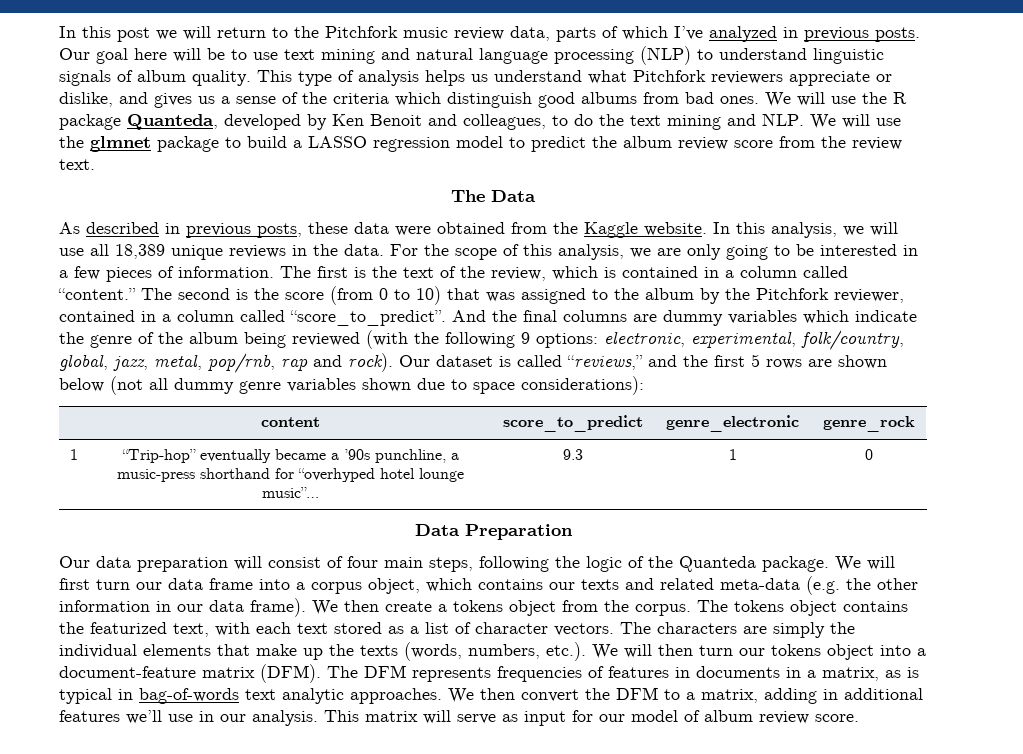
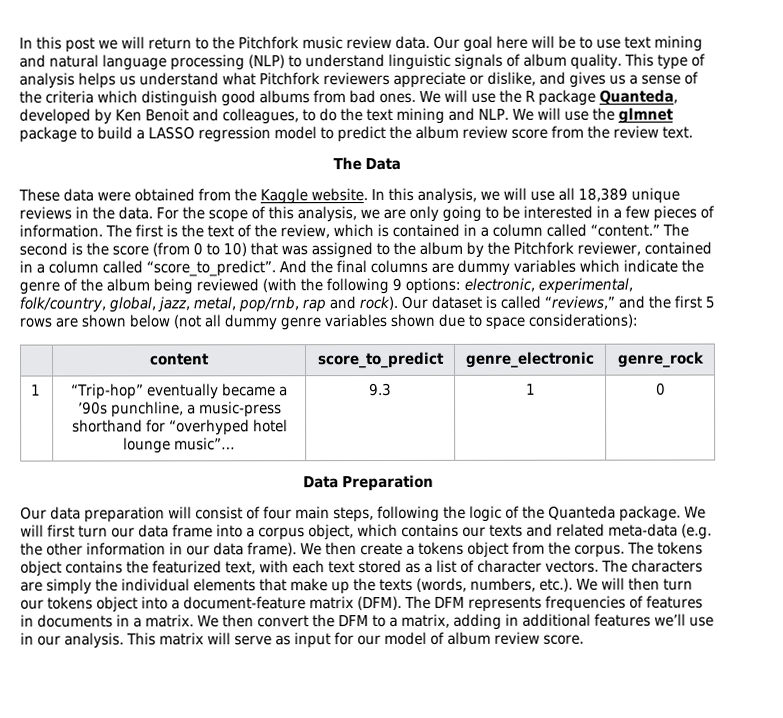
- In this post we will return to the Pitchfork music review data, parts of which I’ve analyzed in previous posts.
+ In this post we will return to the Pitchfork music review data.
- As described in previous posts, these data were obtained from the Kaggle website.
+ These data were obtained from the Kaggle website.
- The DFM represents frequencies of features in documents in a matrix, as is typical in bag-of-words text analytic approaches.
+ The DFM represents frequencies of features in documents in a matrix.

